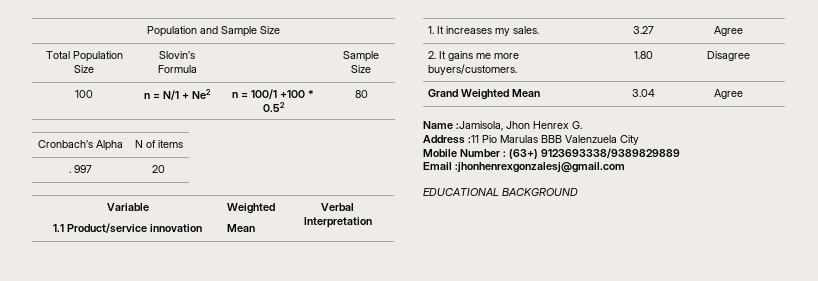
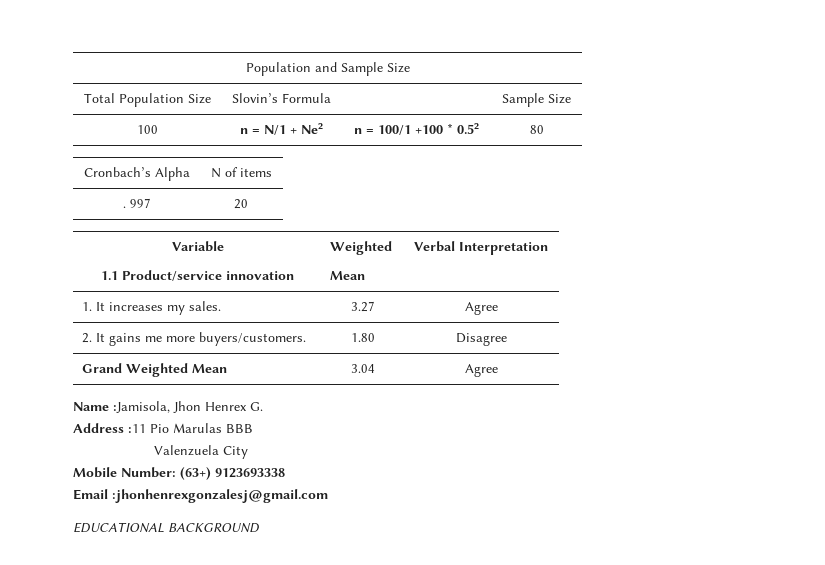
- Address :11 Pio Marulas BBB Valenzuela City
+ Address :11 Pio Marulas BBB
+ Valenzuela City
- Mobile Number : (63+) 9123693338/9389829889
+ Mobile Number: (63+) 9123693338

